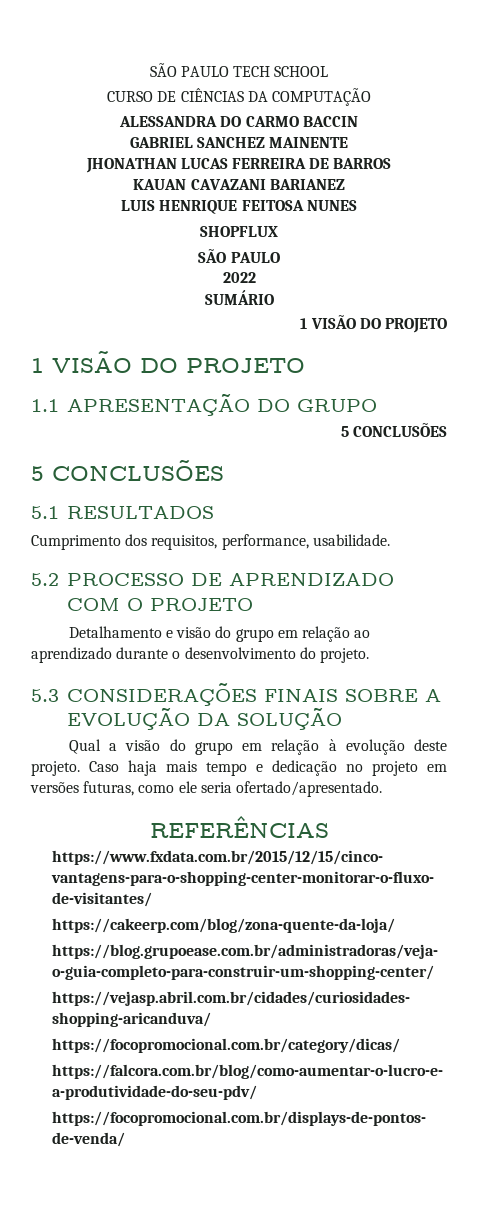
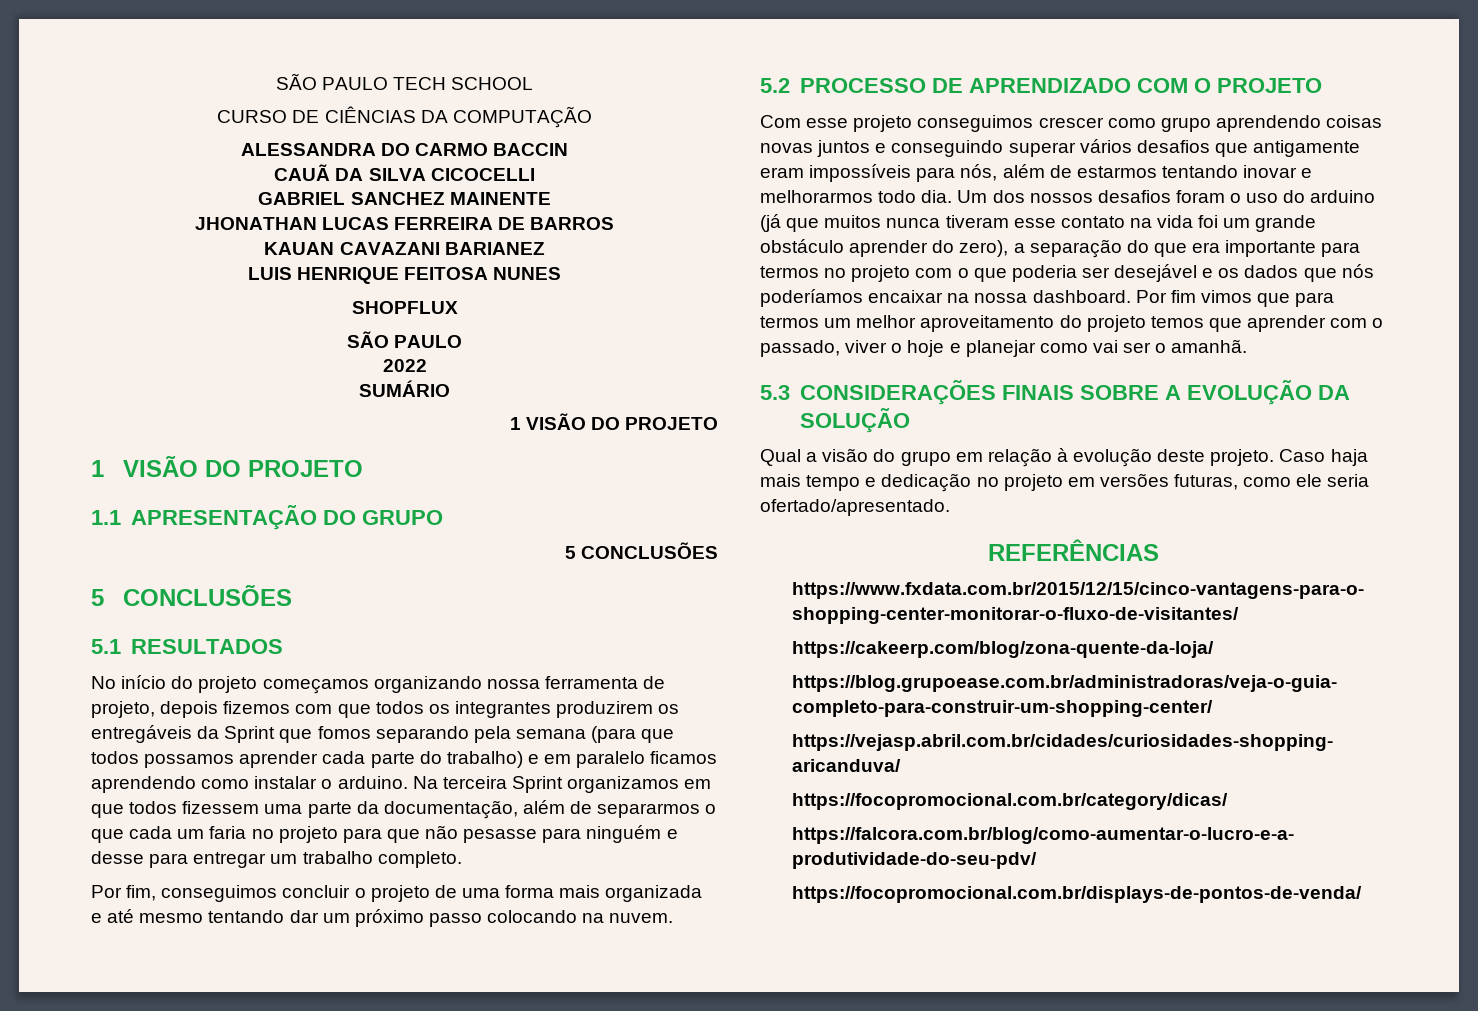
+ CAUÃ DA SILVA CICOCELLI
- Cumprimento dos requisitos, performance, usabilidade.
+ No início do projeto começamos organizando nossa ferramenta de projeto, depois fizemos com que todos os integrantes produzirem os entregáveis da Sprint que fomos separando pela semana (para que todos possamos aprender cada parte do trabalho) e em paralelo ficamos aprendendo como instalar o arduino. Na terceira Sprint organizamos em que todos fizessem uma parte da documentação, além de separarmos o que cada um faria no projeto para que não pesasse para ninguém e desse para entregar um trabalho completo.
+ Por fim, conseguimos concluir o projeto de uma forma mais organizada e até mesmo tentando dar um próximo passo colocando na nuvem.
- Detalhamento e visão do grupo em relação ao aprendizado durante o desenvolvimento do projeto.
+ Com esse projeto conseguimos crescer como grupo aprendendo coisas novas juntos e conseguindo superar vários desafios que antigamente eram impossíveis para nós, além de estarmos tentando inovar e melhorarmos todo dia. Um dos nossos desafios foram o uso do arduino (já que muitos nunca tiveram esse contato na vida foi um grande obstáculo aprender do zero), a separação do que era importante para termos no projeto com o que poderia ser desejável e os dados que nós poderíamos encaixar na nossa dashboard. Por fim vimos que para termos um melhor aproveitamento do projeto temos que aprender com o passado, viver o hoje e planejar como vai ser o amanhã.

